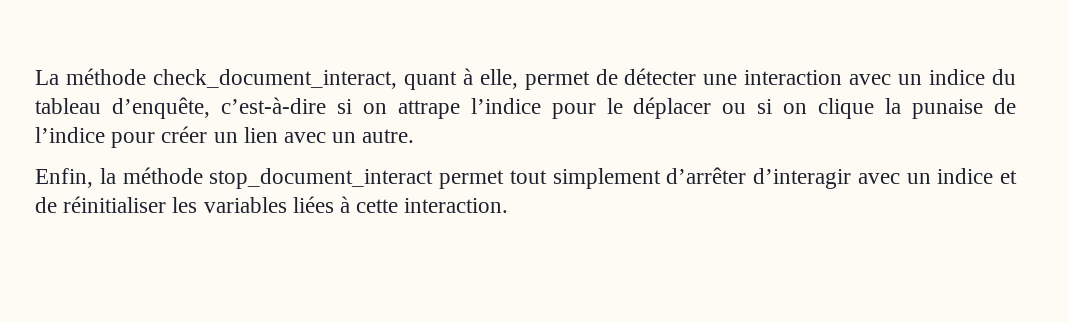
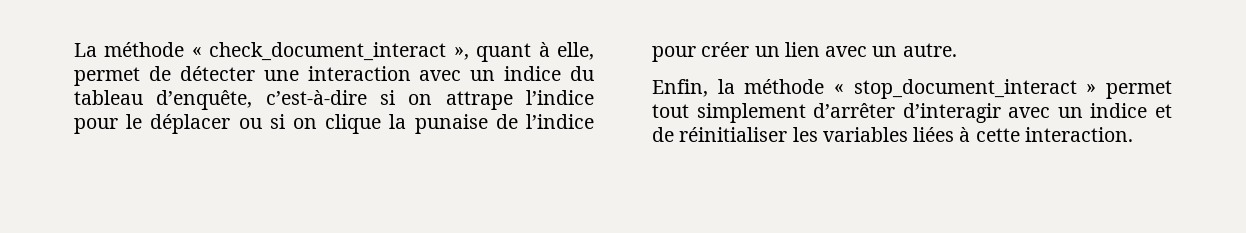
- La méthode check_document_interact, quant à elle, permet de détecter une interaction avec un indice du tableau d’enquête, c’est-à-dire si on attrape l’indice pour le déplacer ou si on clique la punaise de l’indice pour créer un lien avec un autre.
+ La méthode « check_document_interact », quant à elle, permet de détecter une interaction avec un indice du tableau d’enquête, c’est-à-dire si on attrape l’indice pour le déplacer ou si on clique la punaise de l’indice pour créer un lien avec un autre.
- Enfin, la méthode stop_document_interact permet tout simplement d’arrêter d’interagir avec un indice et de réinitialiser les variables liées à cette interaction.
+ Enfin, la méthode « stop_document_interact » permet tout simplement d’arrêter d’interagir avec un indice et de réinitialiser les variables liées à cette interaction.

